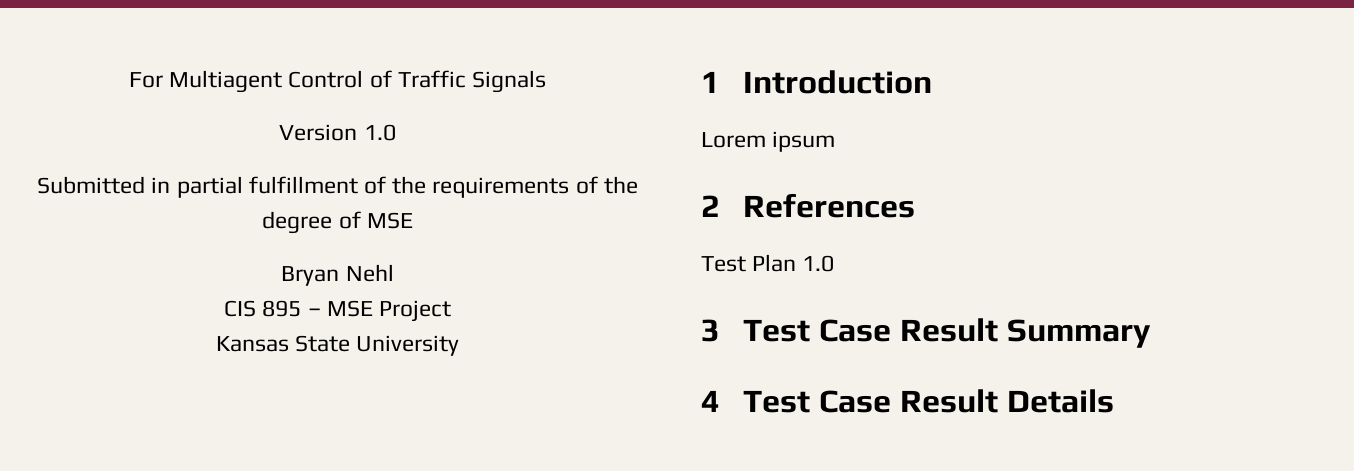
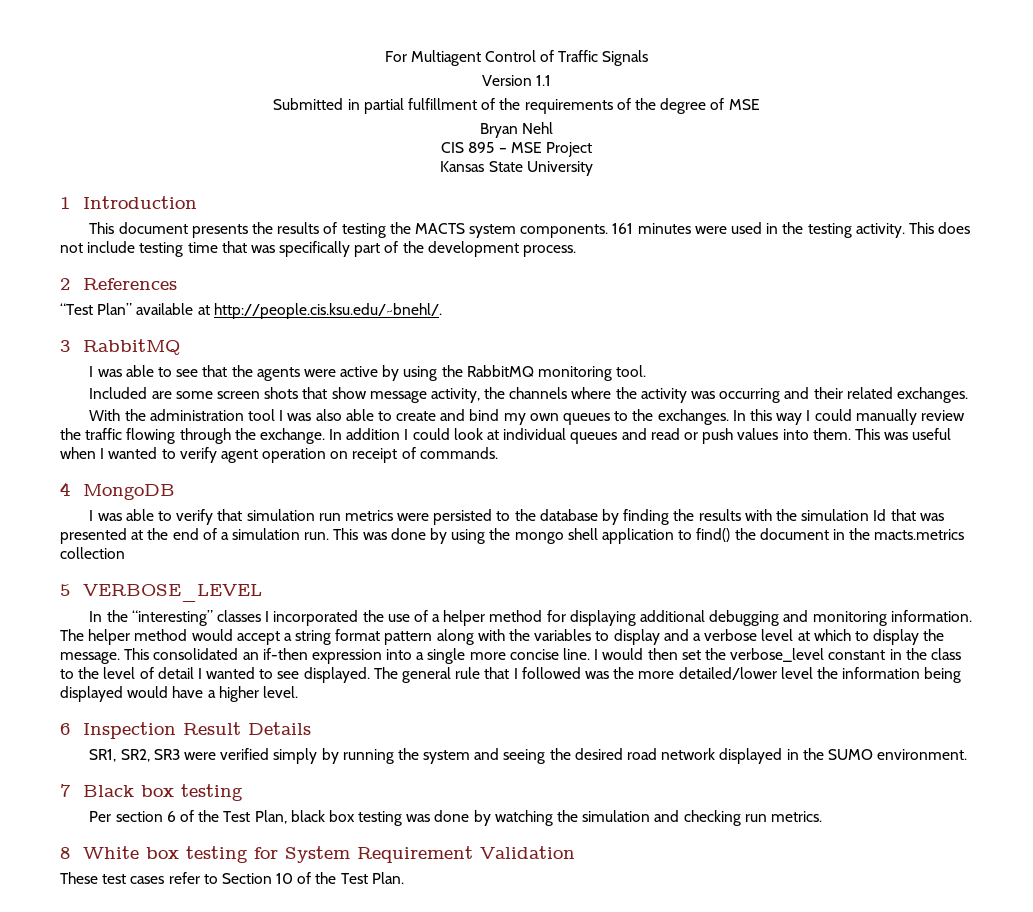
- Version 1.0
+ Version 1.1
- Lorem ipsum
+ This document presents the results of testing the MACTS system components. 161 minutes were used in the testing activity. This does not include testing time that was specifically part of the development process.
  2 References
- Test Plan 1.0
- 3 Test Case Result Summary
- 4 Test Case Result Details
+ “Test Plan” available at http://people.cis.ksu.edu/~bnehl/.
+ 3 RabbitMQ
+ I was able to see that the agents were active by using the RabbitMQ monitoring tool.
+ Included are some screen shots that show message activity, the channels where the activity was occurring and their related exchanges.
+ With the administration tool I was also able to create and bind my own queues to the exchanges. In this way I could manually review the traffic flowing through the exchange. In addition I could look at individual queues and read or push values into them. This was useful when I wanted to verify agent operation on receipt of commands.
+ 4 MongoDB
+ I was able to verify that simulation run metrics were persisted to the database by finding the results with the simulation Id that was presented at the end of a simulation run. This was done by using the mongo shell application to find() the document in the macts.metrics collection
+ 5 VERBOSE_LEVEL
+ In the “interesting” classes I incorporated the use of a helper method for displaying additional debugging and monitoring information. The helper method would accept a string format pattern along with the variables to display and a verbose level at which to display the message. This consolidated an if-then expression into a single more concise line. I would then set the verbose_level constant in the class to the level of detail I wanted to see displayed. The general rule that I followed was the more detailed/lower level the information being displayed would have a higher level.
+ 6 Inspection Result Details
+ SR1, SR2, SR3 were verified simply by running the system and seeing the desired road network displayed in the SUMO environment.
+ 7 Black box testing
+ Per section 6 of the Test Plan, black box testing was done by watching the simulation and checking run metrics.
+ 8 White box testing for System Requirement Validation
+ These test cases refer to Section 10 of the Test Plan.

